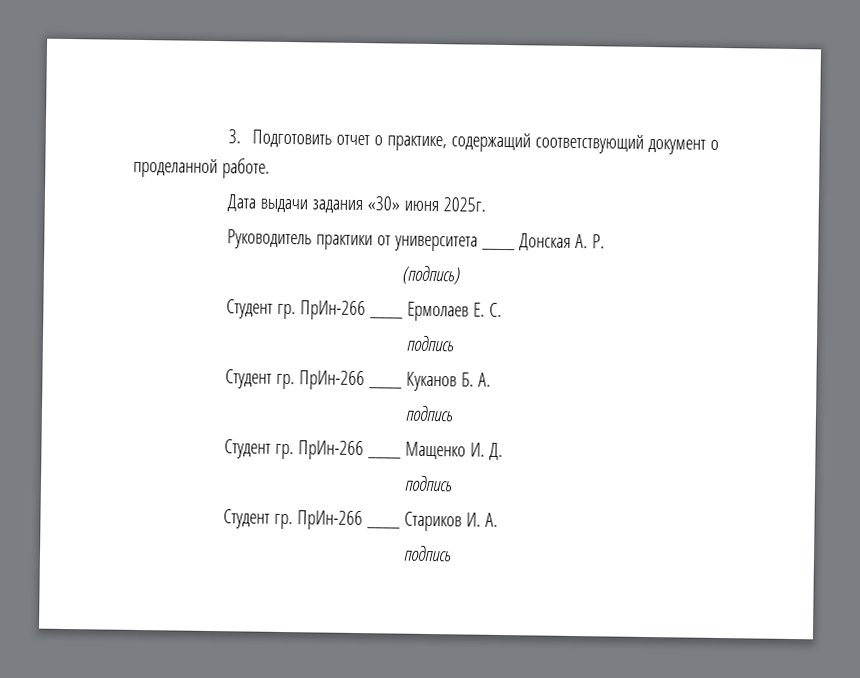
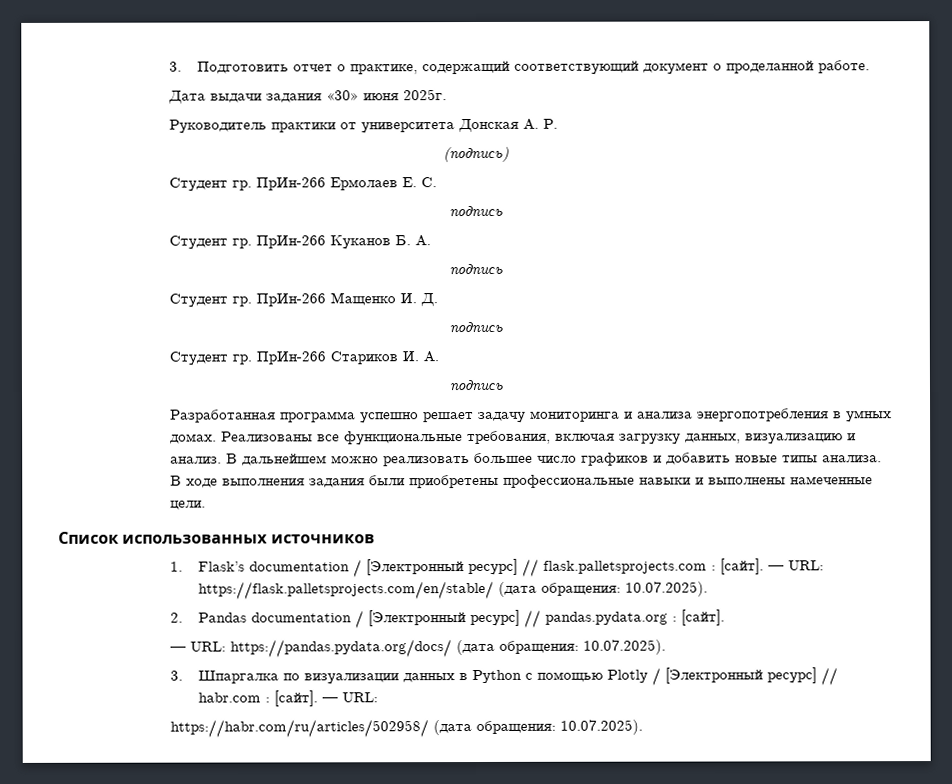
- 3. Подготовить отчет о практике, содержащий соответствующий документ о
- проделанной работе.
+ 3. Подготовить отчет о практике, содержащий соответствующий документ о проделанной работе.
- Руководитель практики от университета ____ Донская А. Р.
+ Руководитель практики от университета Донская А. Р.
- ПрИн-266 ____ Ермолаев Е. С.
+ ПрИн-266 Ермолаев Е. С.
- ПрИн-266 ____ Куканов Б. А.
+ ПрИн-266 Куканов Б. А.
- ПрИн-266 ____ Мащенко И. Д.
+ ПрИн-266 Мащенко И. Д.
- ПрИн-266 ____ Стариков И. А.
+ ПрИн-266 Стариков И. А.
+ Разработанная программа успешно решает задачу мониторинга и анализа энергопотребления в умных домах. Реализованы все функциональные требования, включая загрузку данных, визуализацию и анализ. В дальнейшем можно реализовать большее число графиков и добавить новые типы анализа. В ходе выполнения задания были приобретены профессиональные навыки и выполнены намеченные цели.
+ Список использованных источников
+ 1. Flask’s documentation / [Электронный ресурс] // flask.palletsprojects.com : [сайт]. — URL: https://flask.palletsprojects.com/en/stable/ (дата обращения: 10.07.2025).
+ 2. Pandas documentation / [Электронный ресурс] // pandas.pydata.org : [сайт].
+ — URL: https://pandas.pydata.org/docs/ (дата обращения: 10.07.2025).
+ 3. Шпаргалка по визуализации данных в Python с помощью Plotly / [Электронный ресурс] // habr.com : [сайт]. — URL:
+ https://habr.com/ru/articles/502958/ (дата обращения: 10.07.2025).

